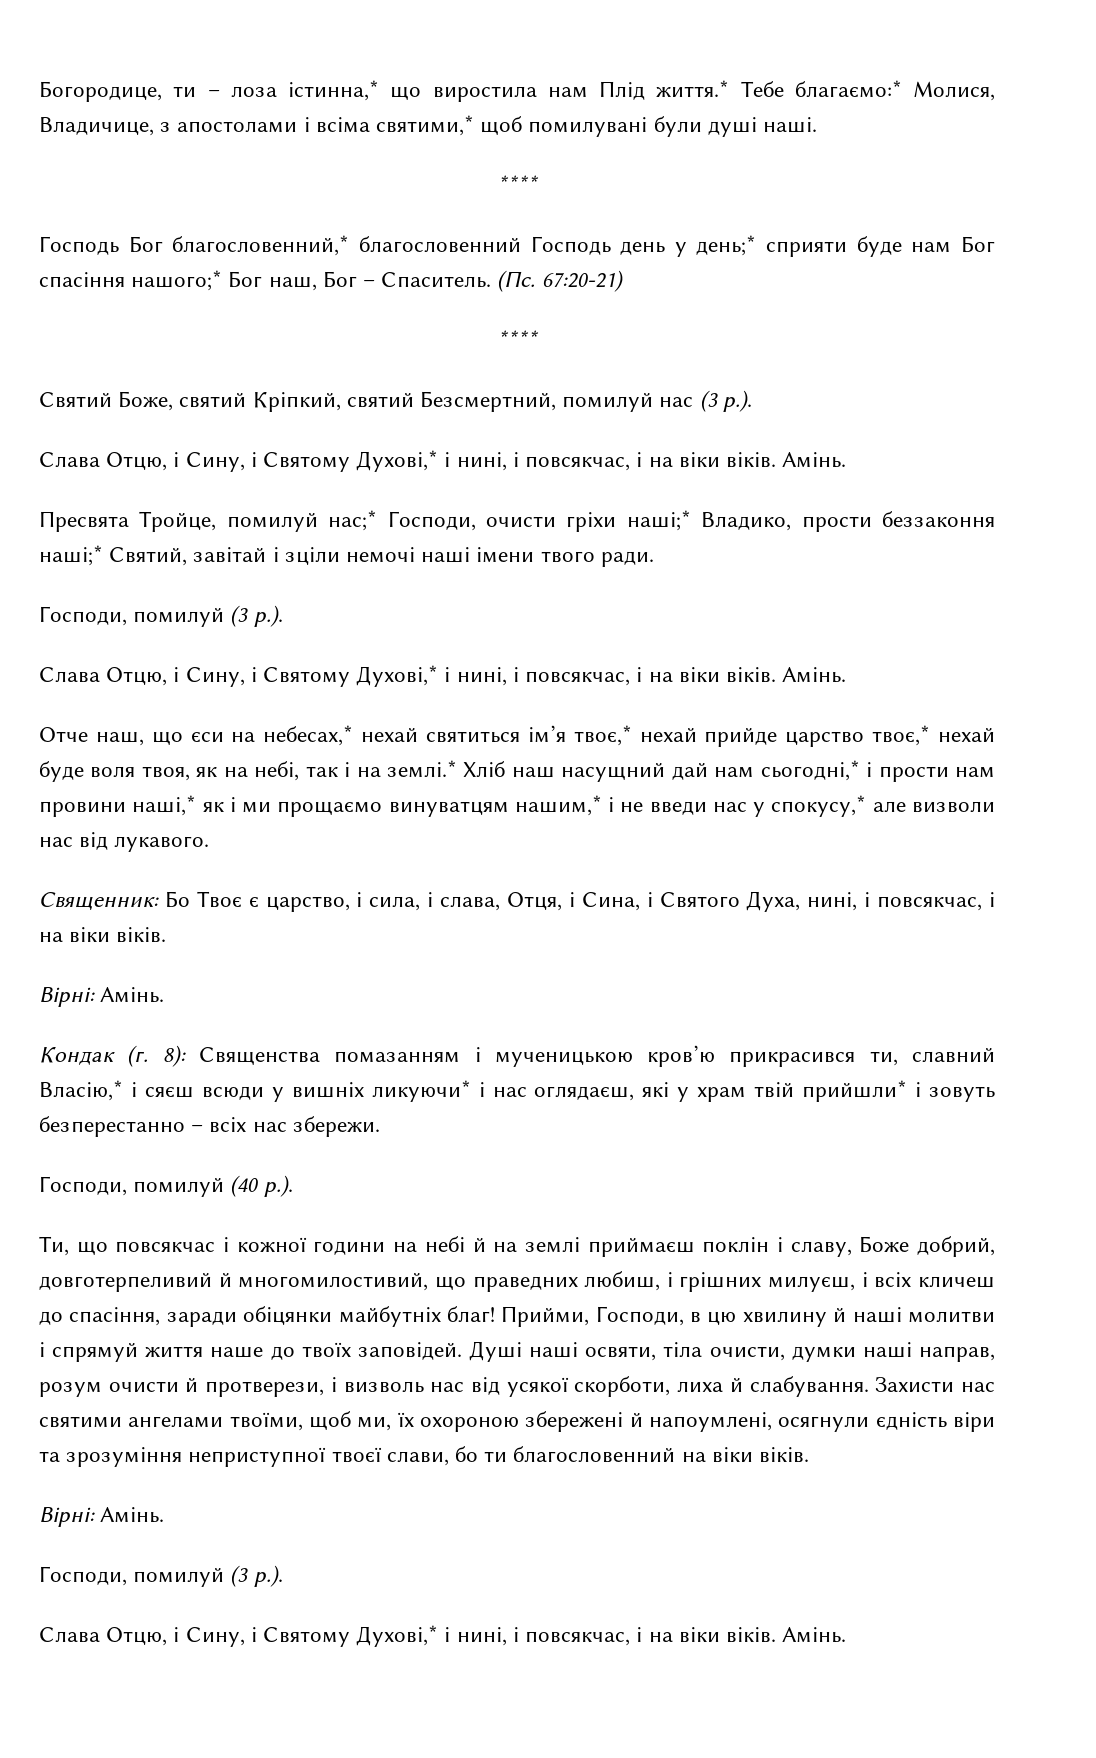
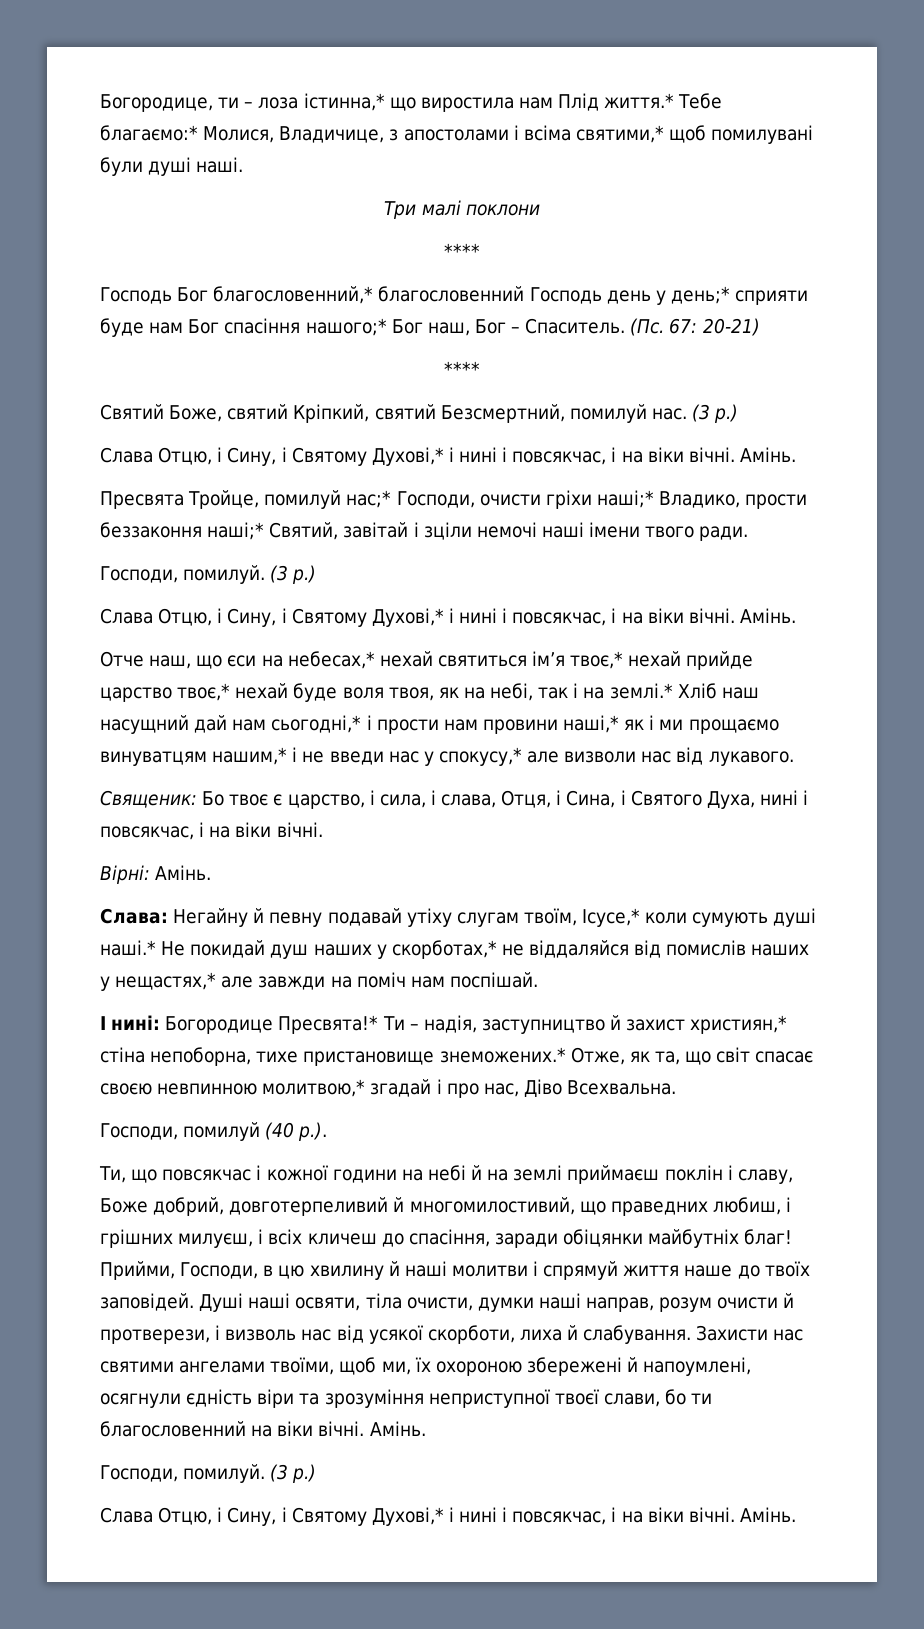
+ Три малі поклони
- (Пс. 67:20-21)
+ (Пс. 67: 20-21)
- Святий Боже, святий Кріпкий, святий Безсмертний, помилуй нас (3 р.).
- Слава Отцю, і Сину, і Святому Духові,* і нині, і повсякчас, і на віки віків.
+ Святий Боже, святий Кріпкий, святий Безсмертний, помилуй нас. (3 р.)
+ Слава Отцю, і Сину, і Святому Духові,* і нині і повсякчас, і на віки вічні.
  Пресвята Тройце, помилуй нас;* Господи, очисти гріхи наші;* Владико, прости беззаконня наші;* Святий, завітай і зціли немочі наші імени твого ради.
- Господи, помилуй (3 р.).
- Слава Отцю, і Сину, і Святому Духові,* і нині, і повсякчас, і на віки віків.
+ Господи, помилуй. (3 р.)
+ Слава Отцю, і Сину, і Святому Духові,* і нині і повсякчас, і на віки вічні.
- Священник: Бо Твоє є царство, і сила, і слава, Отця, і Сина, і Святого Духа, нині, і повсякчас, і на віки віків.
+ Священик: Бо твоє є царство, і сила, і слава, Отця, і Сина, і Святого Духа, нині і повсякчас, і на віки вічні.
  Вірні: Амінь.
- Кондак (г. 8): Священства помазанням і мученицькою кров’ю прикрасився ти, славний Власію,* і сяєш всюди у вишніх ликуючи* і нас оглядаєш, які у храм твій прийшли* і зовуть безперестанно – всіх нас збережи.
+ Слава: Негайну й певну подавай утіху слугам твоїм, Ісусе,* коли сумують душі наші.* Не покидай душ наших у скорботах,* не віддаляйся від помислів наших у нещастях,* але завжди на поміч нам поспішай.
+ І нині: Богородице Пресвята!* Ти – надія, заступництво й захист християн,* стіна непоборна, тихе пристановище знеможених.* Отже, як та, що світ спасає своєю невпинною молитвою,* згадай і про нас, Діво Всехвальна.
- Захисти нас святими ангелами твоїми, щоб ми, їх охороною збережені й напоумлені, осягнули єдність віри та зрозуміння неприступної твоєї слави, бо ти благословенний на віки віків.
- Вірні: Амінь.
- Господи, помилуй (3 р.).
- Слава Отцю, і Сину, і Святому Духові,* і нині, і повсякчас, і на віки віків.
+ Захисти нас святими ангелами твоїми, щоб ми, їх охороною збережені й напоумлені, осягнули єдність віри та зрозуміння неприступної твоєї слави, бо ти благословенний на віки вічні. Амінь.
+ Господи, помилуй. (3 р.)
+ Слава Отцю, і Сину, і Святому Духові,* і нині і повсякчас, і на віки вічні.

